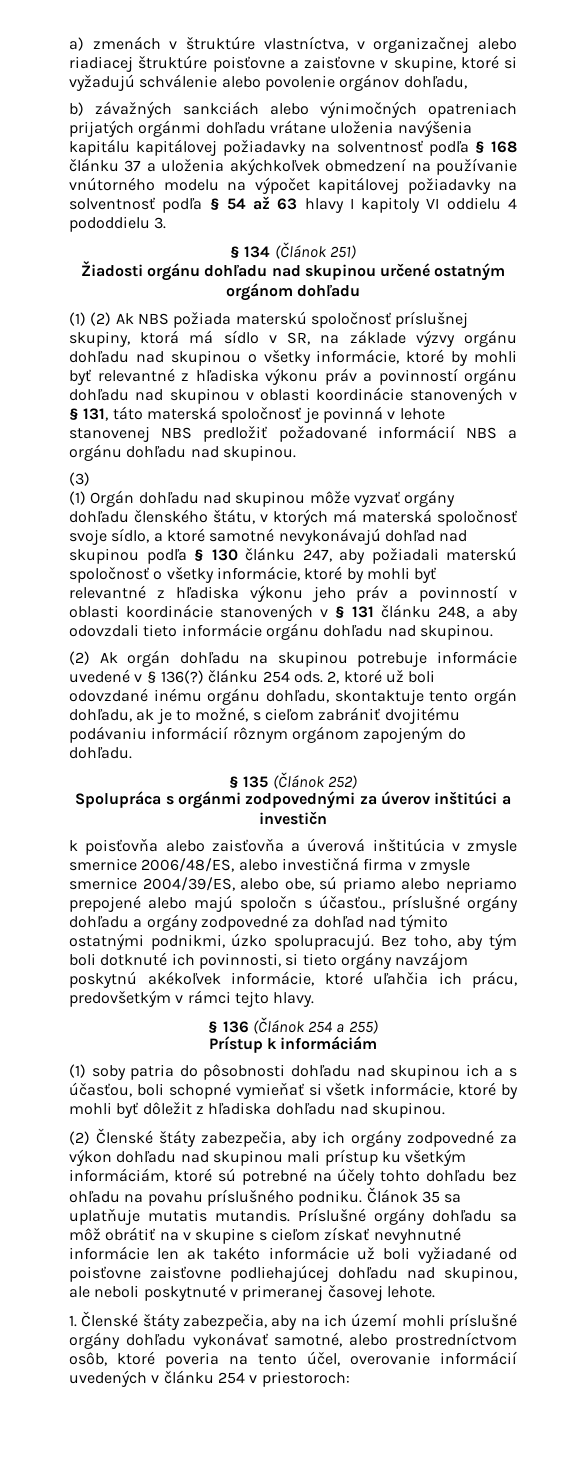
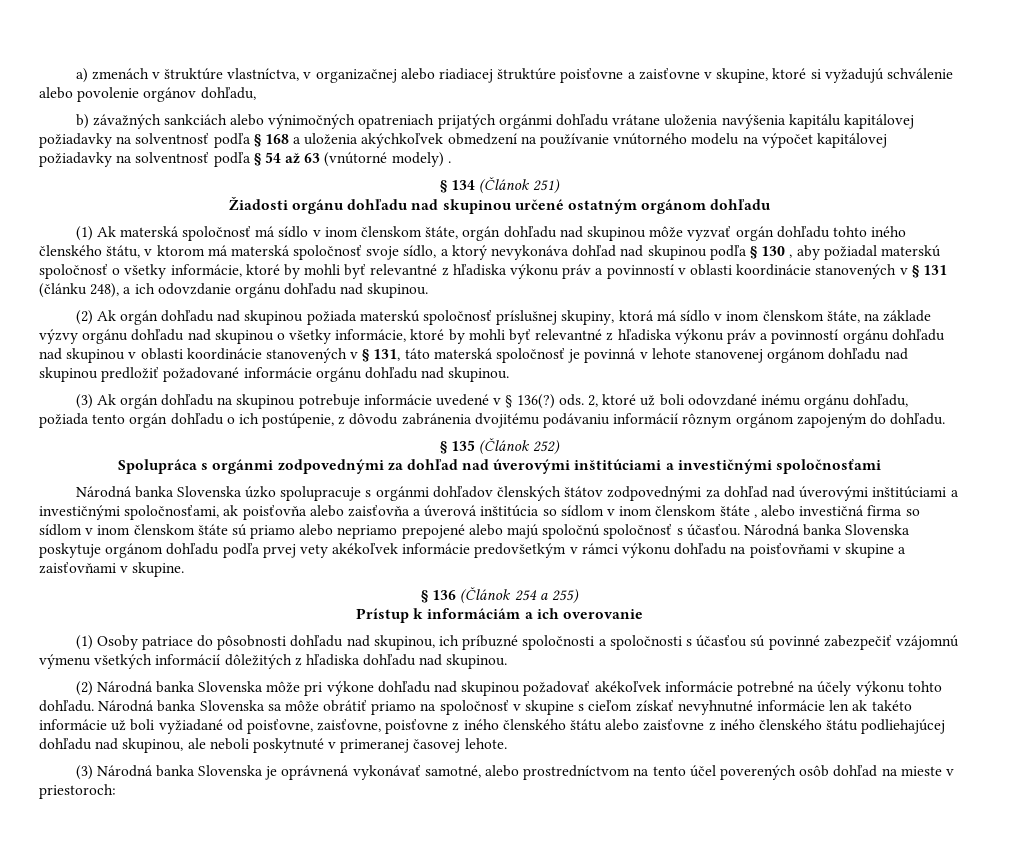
- b) závažných sankciách alebo výnimočných opatreniach prijatých orgánmi dohľadu vrátane uloženia navýšenia kapitálu kapitálovej požiadavky na solventnosť podľa § 168 článku 37 a uloženia akýchkoľvek obmedzení na používanie vnútorného modelu na výpočet kapitálovej požiadavky na solventnosť podľa § 54 až 63 hlavy I kapitoly VI oddielu 4 pododdielu 3.
+ b) závažných sankciách alebo výnimočných opatreniach prijatých orgánmi dohľadu vrátane uloženia navýšenia kapitálu kapitálovej požiadavky na solventnosť podľa § 168 a uloženia akýchkoľvek obmedzení na používanie vnútorného modelu na výpočet kapitálovej požiadavky na solventnosť podľa § 54 až 63 (vnútorné modely) .
- (1) (2) Ak NBS požiada materskú spoločnosť príslušnej skupiny, ktorá má sídlo v SR, na základe výzvy orgánu dohľadu nad skupinou o všetky informácie, ktoré by mohli byť relevantné z hľadiska výkonu práv a povinností orgánu dohľadu nad skupinou v oblasti koordinácie stanovených v § 131, táto materská spoločnosť je povinná v lehote stanovenej NBS predložiť požadované informácií NBS a orgánu dohľadu nad skupinou.
+ (1) Ak materská spoločnosť má sídlo v inom členskom štáte, orgán dohľadu nad skupinou môže vyzvať orgán dohľadu tohto iného členského štátu, v ktorom má materská spoločnosť svoje sídlo, a ktorý nevykonáva dohľad nad skupinou podľa § 130 , aby požiadal materskú spoločnosť o všetky informácie, ktoré by mohli byť relevantné z hľadiska výkonu práv a povinností v oblasti koordinácie stanovených v § 131 (článku 248), a ich odovzdanie orgánu dohľadu nad skupinou.
+ (2) Ak orgán dohľadu nad skupinou požiada materskú spoločnosť príslušnej skupiny, ktorá má sídlo v inom členskom štáte, na základe výzvy orgánu dohľadu nad skupinou o všetky informácie, ktoré by mohli byť relevantné z hľadiska výkonu práv a povinností orgánu dohľadu nad skupinou v oblasti koordinácie stanovených v § 131, táto materská spoločnosť je povinná v lehote stanovenej orgánom dohľadu nad skupinou predložiť požadované informácie orgánu dohľadu nad skupinou.
- (3)
- (1) Orgán dohľadu nad skupinou môže vyzvať orgány dohľadu členského štátu, v ktorých má materská spoločnosť svoje sídlo, a ktoré samotné nevykonávajú dohľad nad skupinou podľa § 130 článku 247, aby požiadali materskú spoločnosť o všetky informácie, ktoré by mohli byť relevantné z hľadiska výkonu jeho práv a povinností v oblasti koordinácie stanovených v § 131 článku 248, a aby odovzdali tieto informácie orgánu dohľadu nad skupinou.
- (2) Ak orgán dohľadu na skupinou potrebuje informácie uvedené v § 136(?) článku 254 ods.
+ (3) Ak orgán dohľadu na skupinou potrebuje informácie uvedené v § 136(?) ods.
- 2, ktoré už boli odovzdané inému orgánu dohľadu, skontaktuje tento orgán dohľadu, ak je to možné, s cieľom zabrániť dvojitému podávaniu informácií rôznym orgánom zapojeným do dohľadu.
+ 2, ktoré už boli odovzdané inému orgánu dohľadu, požiada tento orgán dohľadu o ich postúpenie, z dôvodu zabránenia dvojitému podávaniu informácií rôznym orgánom zapojeným do dohľadu.
- Spolupráca s orgánmi zodpovednými za úverov inštitúci a investičn
- k poisťovňa alebo zaisťovňa a úverová inštitúcia v zmysle smernice 2006/48/ES, alebo investičná firma v zmysle smernice 2004/39/ES, alebo obe, sú priamo alebo nepriamo prepojené alebo majú spoločn s účasťou., príslušné orgány dohľadu a orgány zodpovedné za dohľad nad týmito ostatnými podnikmi, úzko spolupracujú. Bez toho, aby tým boli dotknuté ich povinnosti, si tieto orgány navzájom poskytnú akékoľvek informácie, ktoré uľahčia ich prácu, predovšetkým v rámci tejto hlavy.
+ Spolupráca s orgánmi zodpovednými za dohľad nad úverovými inštitúciami a investičnými spoločnosťami
+ Národná banka Slovenska úzko spolupracuje s orgánmi dohľadov členských štátov zodpovednými za dohľad nad úverovými inštitúciami a investičnými spoločnosťami, ak poisťovňa alebo zaisťovňa a úverová inštitúcia so sídlom v inom členskom štáte , alebo investičná firma so sídlom v inom členskom štáte sú priamo alebo nepriamo prepojené alebo majú spoločnú spoločnosť s účasťou. Národná banka Slovenska poskytuje orgánom dohľadu podľa prvej vety akékoľvek informácie predovšetkým v rámci výkonu dohľadu na poisťovňami v skupine a zaisťovňami v skupine.
- Prístup k informáciám
- (1) soby patria do pôsobnosti dohľadu nad skupinou ich a s účasťou, boli schopné vymieňať si všetk informácie, ktoré by mohli byť dôležit z hľadiska dohľadu nad skupinou.
+ Prístup k informáciám a ich overovanie
+ (1) Osoby patriace do pôsobnosti dohľadu nad skupinou, ich príbuzné spoločnosti a spoločnosti s účasťou sú povinné zabezpečiť vzájomnú výmenu všetkých informácií dôležitých z hľadiska dohľadu nad skupinou.
- (2) Členské štáty zabezpečia, aby ich orgány zodpovedné za výkon dohľadu nad skupinou mali prístup ku všetkým informáciám, ktoré sú potrebné na účely tohto dohľadu bez ohľadu na povahu príslušného podniku. Článok 35 sa uplatňuje mutatis mutandis. Príslušné orgány dohľadu sa môž obrátiť na v skupine s cieľom získať nevyhnutné informácie len ak takéto informácie už boli vyžiadané od poisťovne zaisťovne podliehajúcej dohľadu nad skupinou, ale neboli poskytnuté v primeranej časovej lehote.
+ (2) Národná banka Slovenska môže pri výkone dohľadu nad skupinou požadovať akékoľvek informácie potrebné na účely výkonu tohto dohľadu. Národná banka Slovenska sa môže obrátiť priamo na spoločnosť v skupine s cieľom získať nevyhnutné informácie len ak takéto informácie už boli vyžiadané od poisťovne, zaisťovne, poisťovne z iného členského štátu alebo zaisťovne z iného členského štátu podliehajúcej dohľadu nad skupinou, ale neboli poskytnuté v primeranej časovej lehote.
- 1. Členské štáty zabezpečia, aby na ich území mohli príslušné orgány dohľadu vykonávať samotné, alebo prostredníctvom osôb, ktoré poveria na tento účel, overovanie informácií uvedených v článku 254 v priestoroch:
+ (3) Národná banka Slovenska je oprávnená vykonávať samotné, alebo prostredníctvom na tento účel poverených osôb dohľad na mieste v priestoroch:

